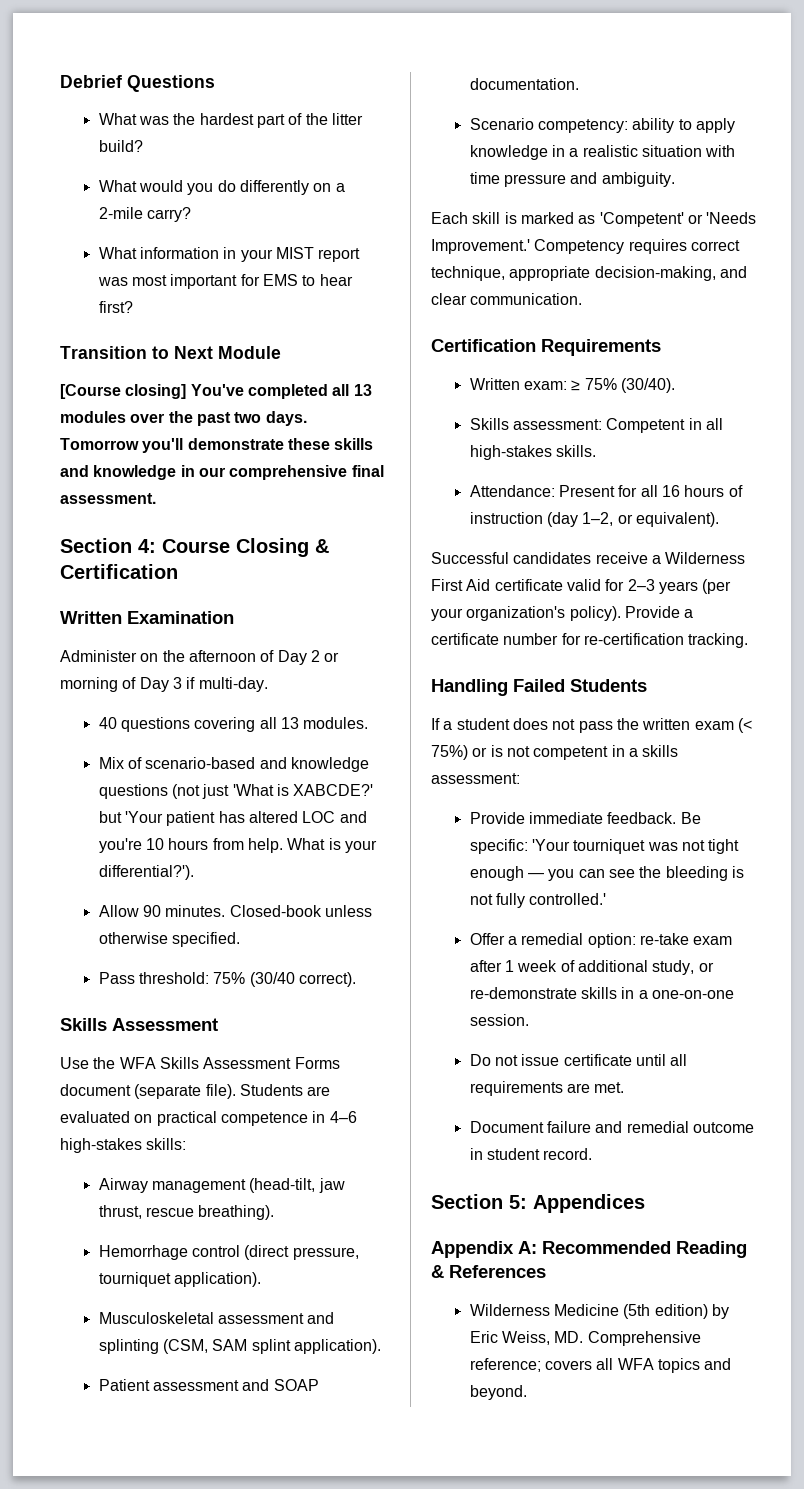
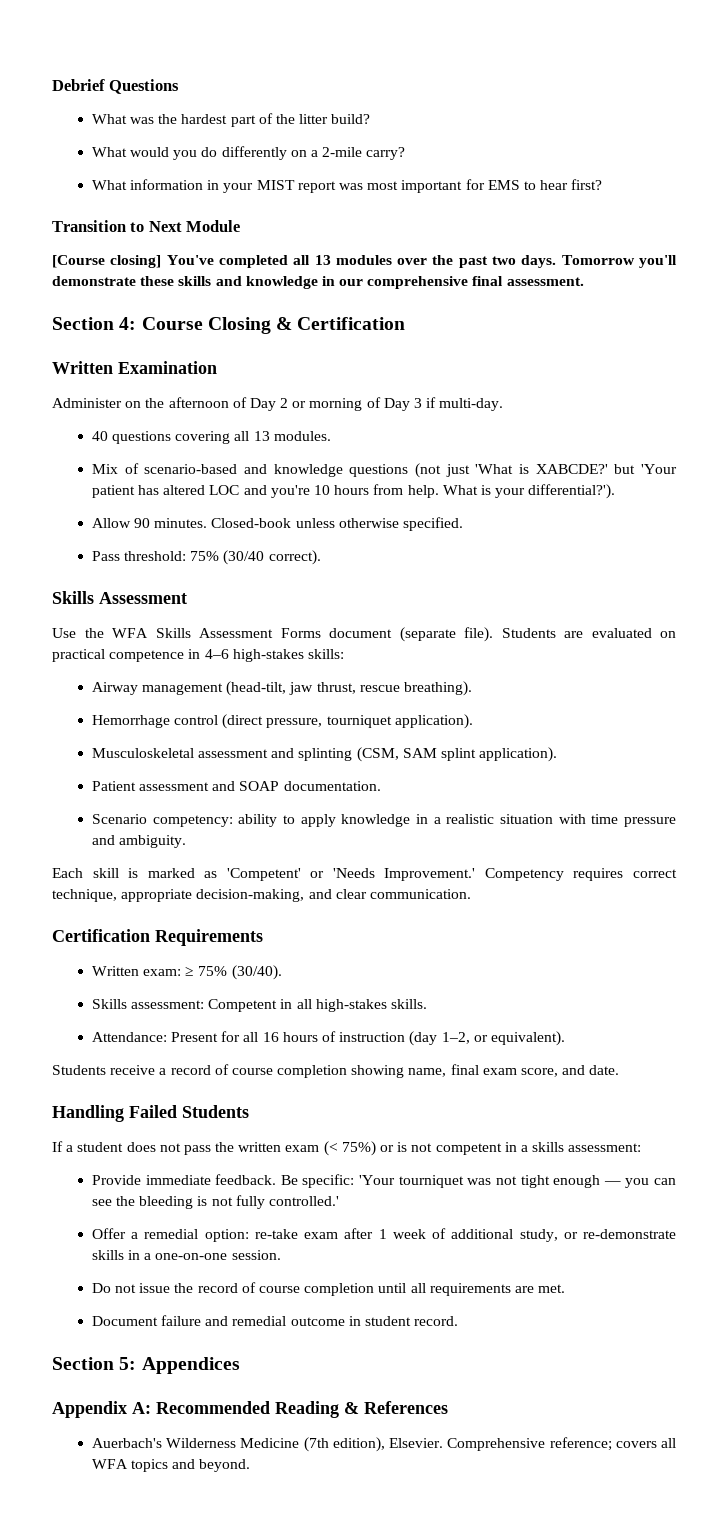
- Successful candidates receive a Wilderness First Aid certificate valid for 2–3 years (per your organization's policy). Provide a certificate number for re-certification tracking.
+ Students receive a record of course completion showing name, final exam score, and date.
- Do not issue certificate until all requirements are met.
+ Do not issue the record of course completion until all requirements are met.
- Wilderness Medicine (5th edition) by Eric Weiss, MD. Comprehensive reference; covers all WFA topics and beyond.
+ Auerbach's Wilderness Medicine (7th edition), Elsevier. Comprehensive reference; covers all WFA topics and beyond.

